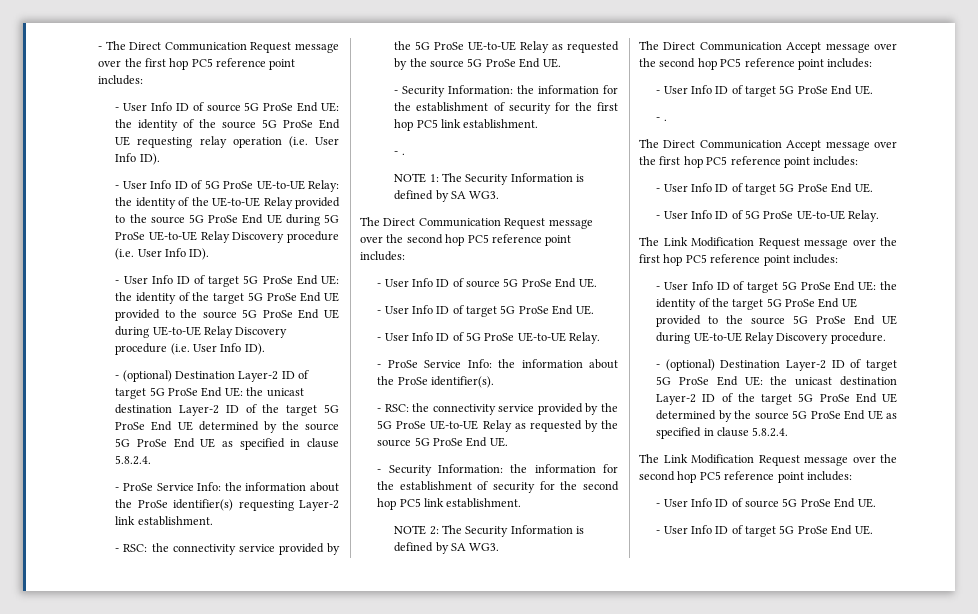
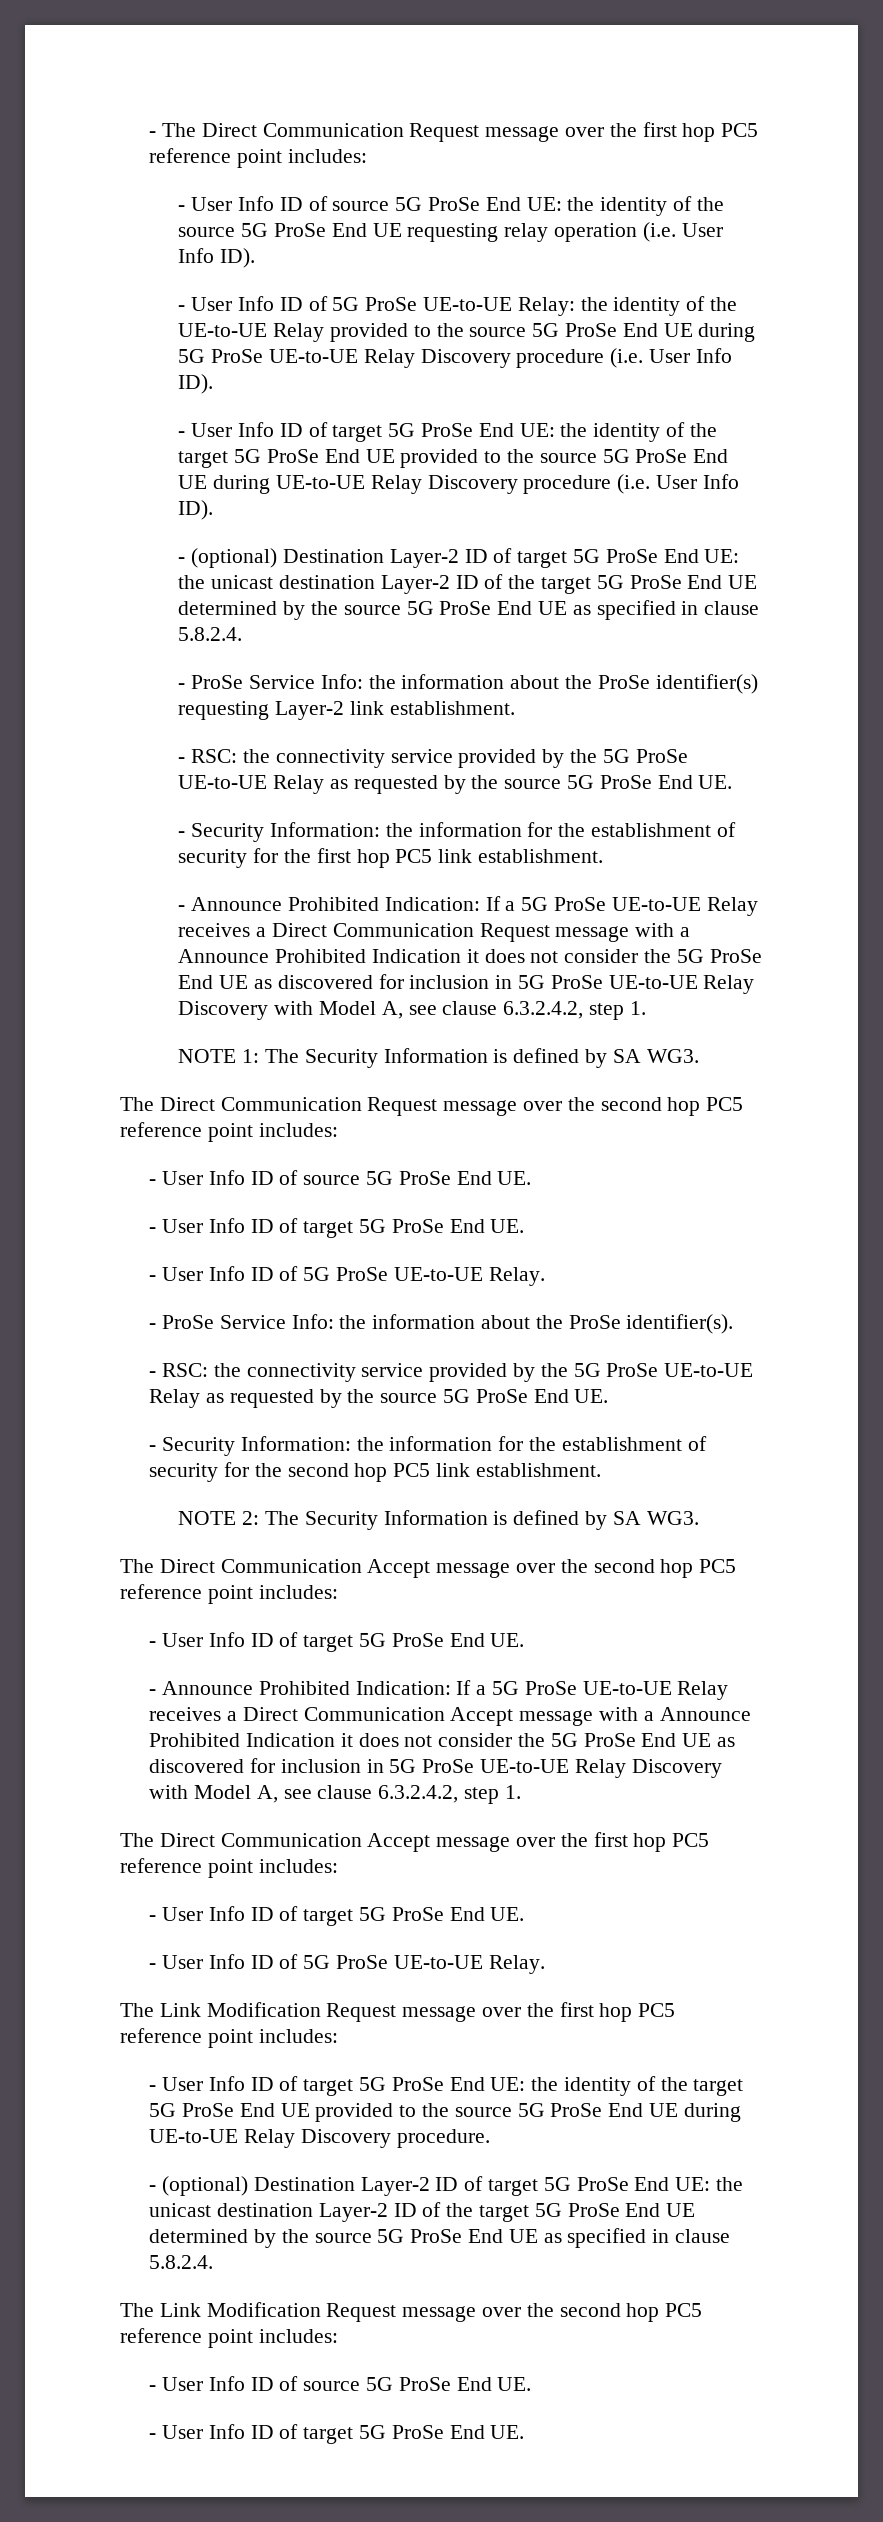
  - Security Information: the information for the establishment of security for the first hop PC5 link establishment.
- - .
+ - Announce Prohibited Indication: If a 5G ProSe UE-to-UE Relay receives a Direct Communication Request message with a Announce Prohibited Indication it does not consider the 5G ProSe End UE as discovered for inclusion in 5G ProSe UE-to-UE Relay Discovery with Model A, see clause 6.3.2.4.2, step 1.
  The Direct Communication Accept message over the second hop PC5 reference point includes:
  - User Info ID of target 5G ProSe End UE.
- - .
+ - Announce Prohibited Indication: If a 5G ProSe UE-to-UE Relay receives a Direct Communication Accept message with a Announce Prohibited Indication it does not consider the 5G ProSe End UE as discovered for inclusion in 5G ProSe UE-to-UE Relay Discovery with Model A, see clause 6.3.2.4.2, step 1.

